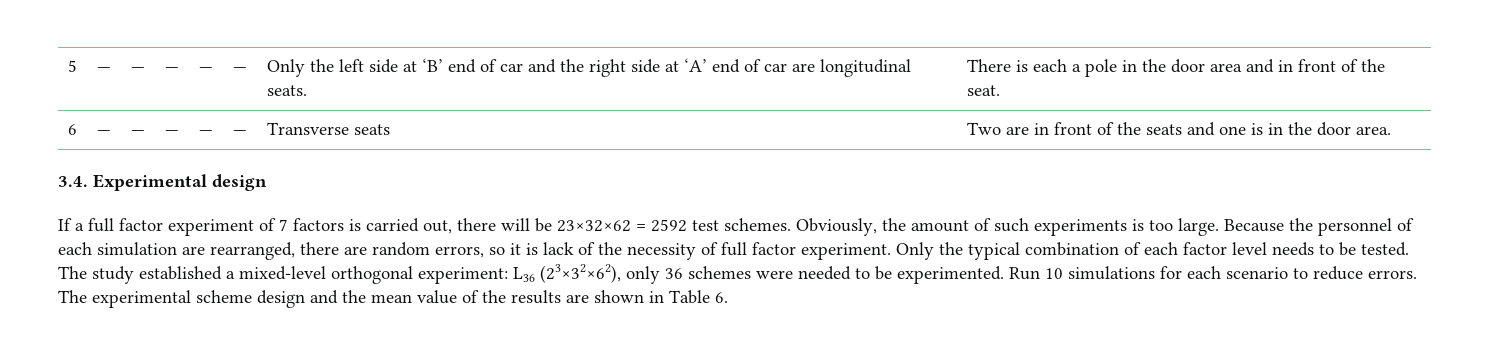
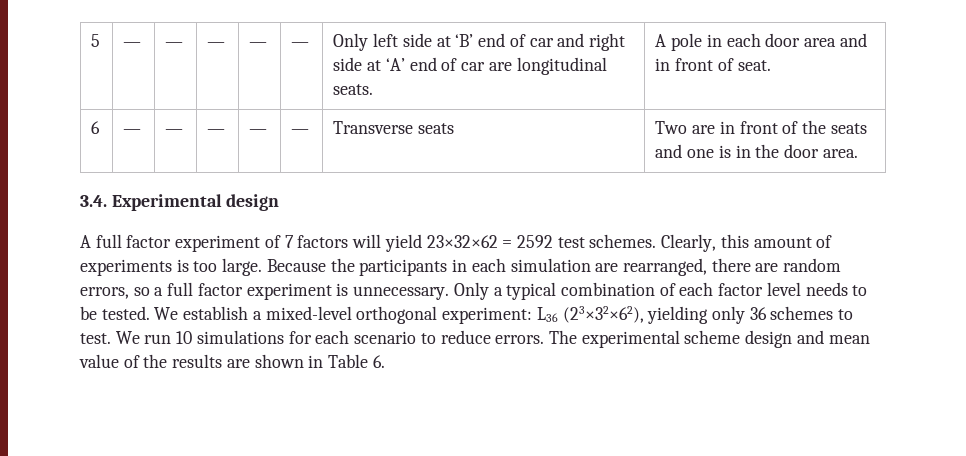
- Only the left side at ‘B’ end of car and the right side at ‘A’ end of car are longitudinal seats.
+ Only left side at ‘B’ end of car and right side at ‘A’ end of car are longitudinal seats.
- There is each a pole in the door area and in front of the seat.
+ A pole in each door area and in front of seat.
- If a full factor experiment of 7 factors is carried out, there will be 23×32×62 = 2592 test schemes.
+ A full factor experiment of 7 factors will yield 23×32×62 = 2592 test schemes.
- Obviously, the amount of such experiments is too large.
+ Clearly, this amount of experiments is too large.
- Because the personnel of each simulation are rearranged, there are random errors, so it is lack of the necessity of full factor experiment. Only the typical combination of each factor level needs to be tested.
+ Because the participants in each simulation are rearranged, there are random errors, so a full factor experiment is unnecessary. Only a typical combination of each factor level needs to be tested.
- The study established a mixed-level orthogonal experiment: L36 (23×32×62), only 36 schemes were needed to be experimented. Run 10 simulations for each scenario to reduce errors.
+ We establish a mixed-level orthogonal experiment: L36 (23×32×62), yielding only 36 schemes to test. We run 10 simulations for each scenario to reduce errors.
- The experimental scheme design and the mean value of the results are shown in Table 6.
+ The experimental scheme design and mean value of the results are shown in Table 6.

